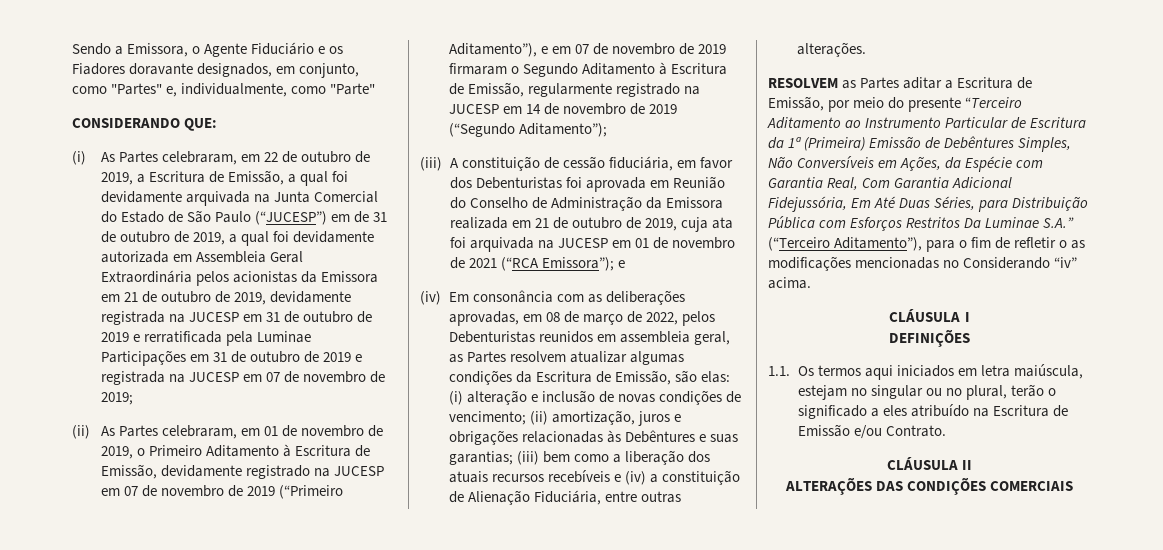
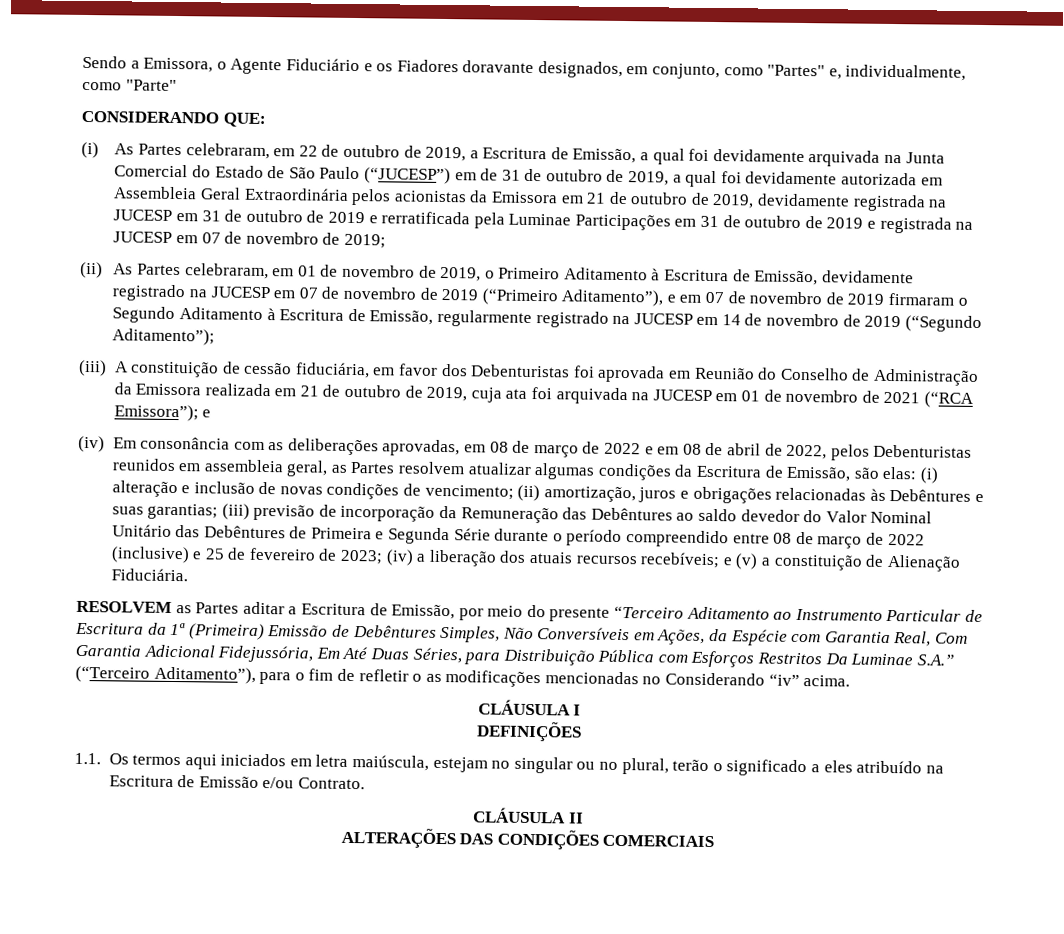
- (iv) Em consonância com as deliberações aprovadas, em 08 de março de 2022, pelos Debenturistas reunidos em assembleia geral, as Partes resolvem atualizar algumas condições da Escritura de Emissão, são elas:
+ (iv) Em consonância com as deliberações aprovadas, em 08 de março de 2022 e em 08 de abril de 2022, pelos Debenturistas reunidos em assembleia geral, as Partes resolvem atualizar algumas condições da Escritura de Emissão, são elas:
- (iii) bem como a liberação dos atuais recursos recebíveis e (iv) a constituição de Alienação Fiduciária, entre outras alterações.
+ (iii) previsão de incorporação da Remuneração das Debêntures ao saldo devedor do Valor Nominal Unitário das Debêntures de Primeira e Segunda Série durante o período compreendido entre 08 de março de 2022 (inclusive) e 25 de fevereiro de 2023; (iv) a liberação dos atuais recursos recebíveis; e (v) a constituição de Alienação Fiduciária.

